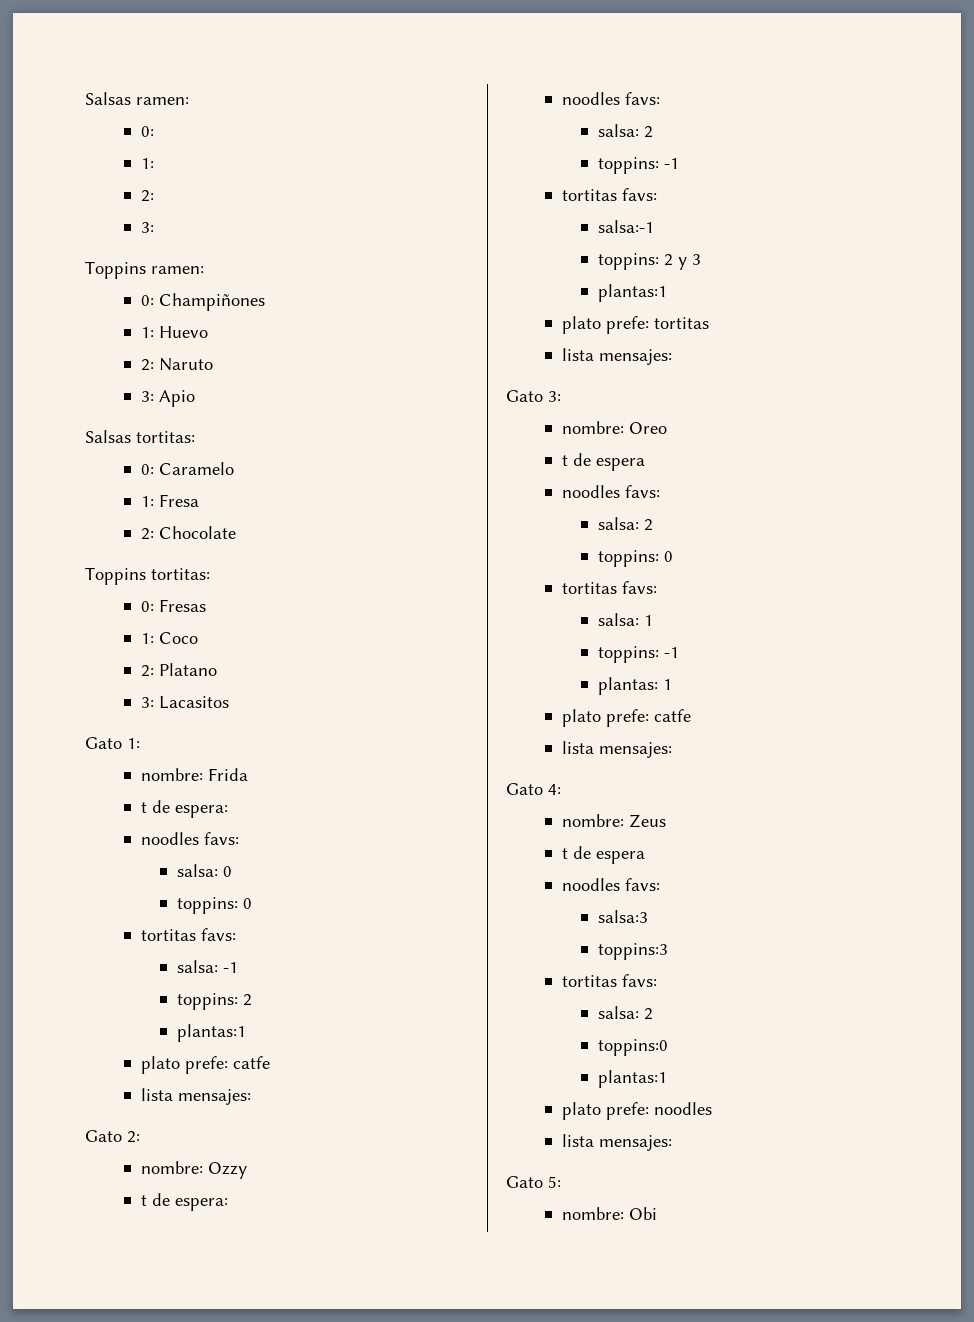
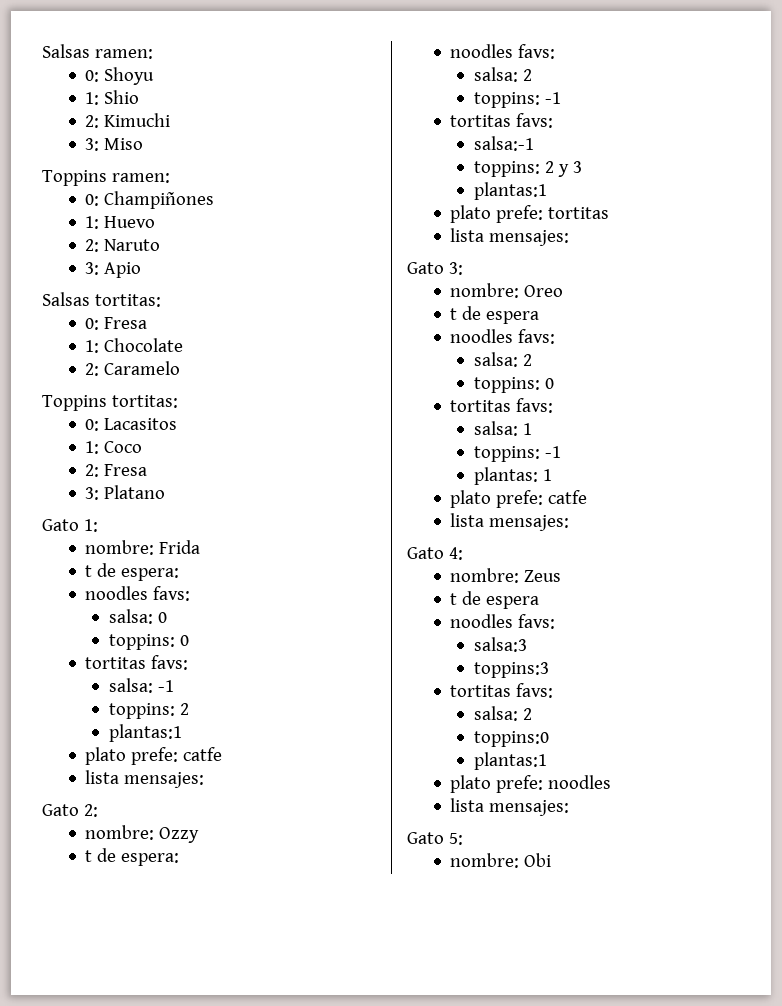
  Salsas ramen:
- 0:
- 1:
- 2:
- 3:
+ 0: Shoyu
+ 1: Shio
+ 2: Kimuchi
+ 3: Miso
- 0: Caramelo
- 1: Fresa
- 2: Chocolate
+ 0: Fresa
+ 1: Chocolate
+ 2: Caramelo
- 0: Fresas
+ 0: Lacasitos
- 2: Platano
- 3: Lacasitos
+ 2: Fresa
+ 3: Platano

